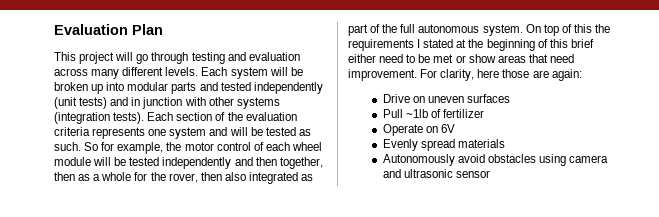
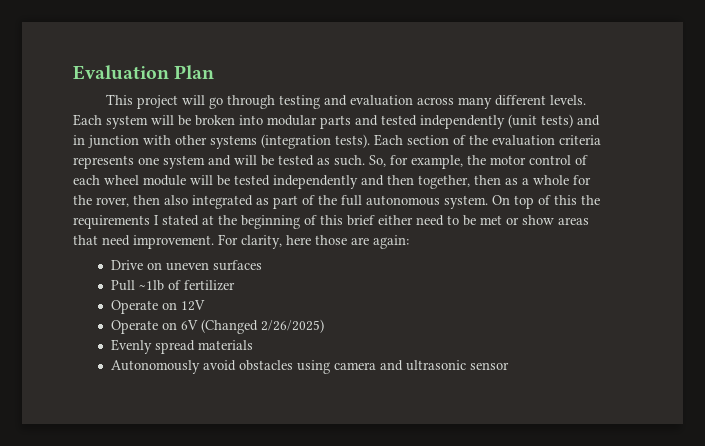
- Each system will be broken up into modular parts and tested independently (unit tests) and in junction with other systems (integration tests).
+ Each system will be broken into modular parts and tested independently (unit tests) and in junction with other systems (integration tests).
- So for example, the motor control of each wheel module will be tested independently and then together, then as a whole for the rover, then also integrated as part of the full autonomous system.
+ So, for example, the motor control of each wheel module will be tested independently and then together, then as a whole for the rover, then also integrated as part of the full autonomous system.
+ Operate on 12V
- Operate on 6V
+ Operate on 6V (Changed 2/26/2025)

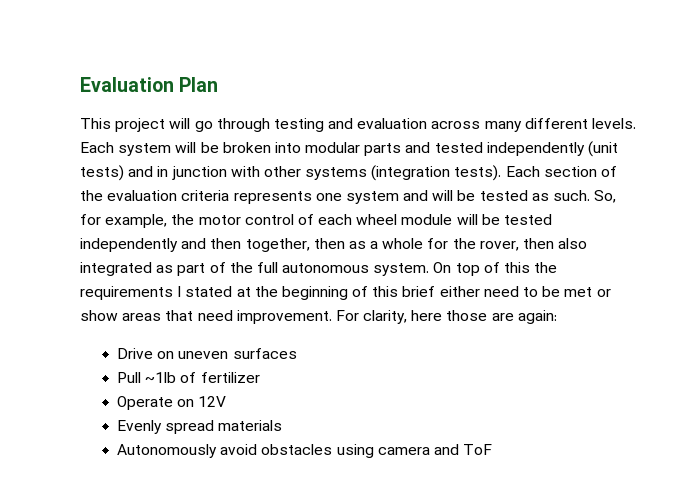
- Operate on 6V (Changed 2/26/2025)
- Autonomously avoid obstacles using camera and ultrasonic sensor
+ Autonomously avoid obstacles using camera and ToF

